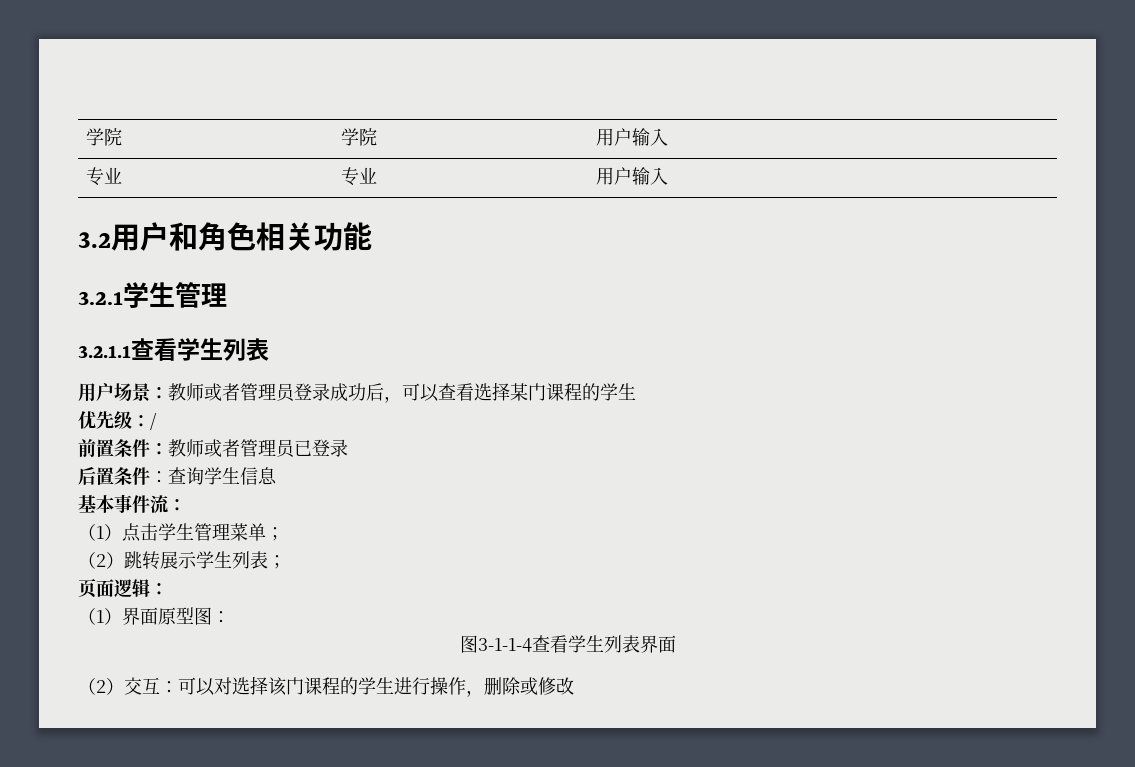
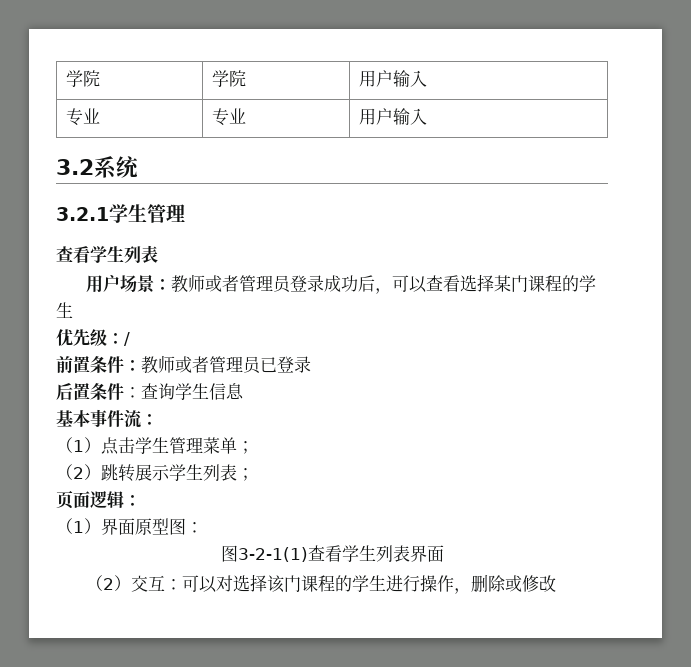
- 3.2用户和角色相关功能
+ 3.2系统
  3.2.1学生管理
- 3.2.1.1查看学生列表
+ 查看学生列表
- 图3-1-1-4查看学生列表界面
+ 图3-2-1(1)查看学生列表界面

